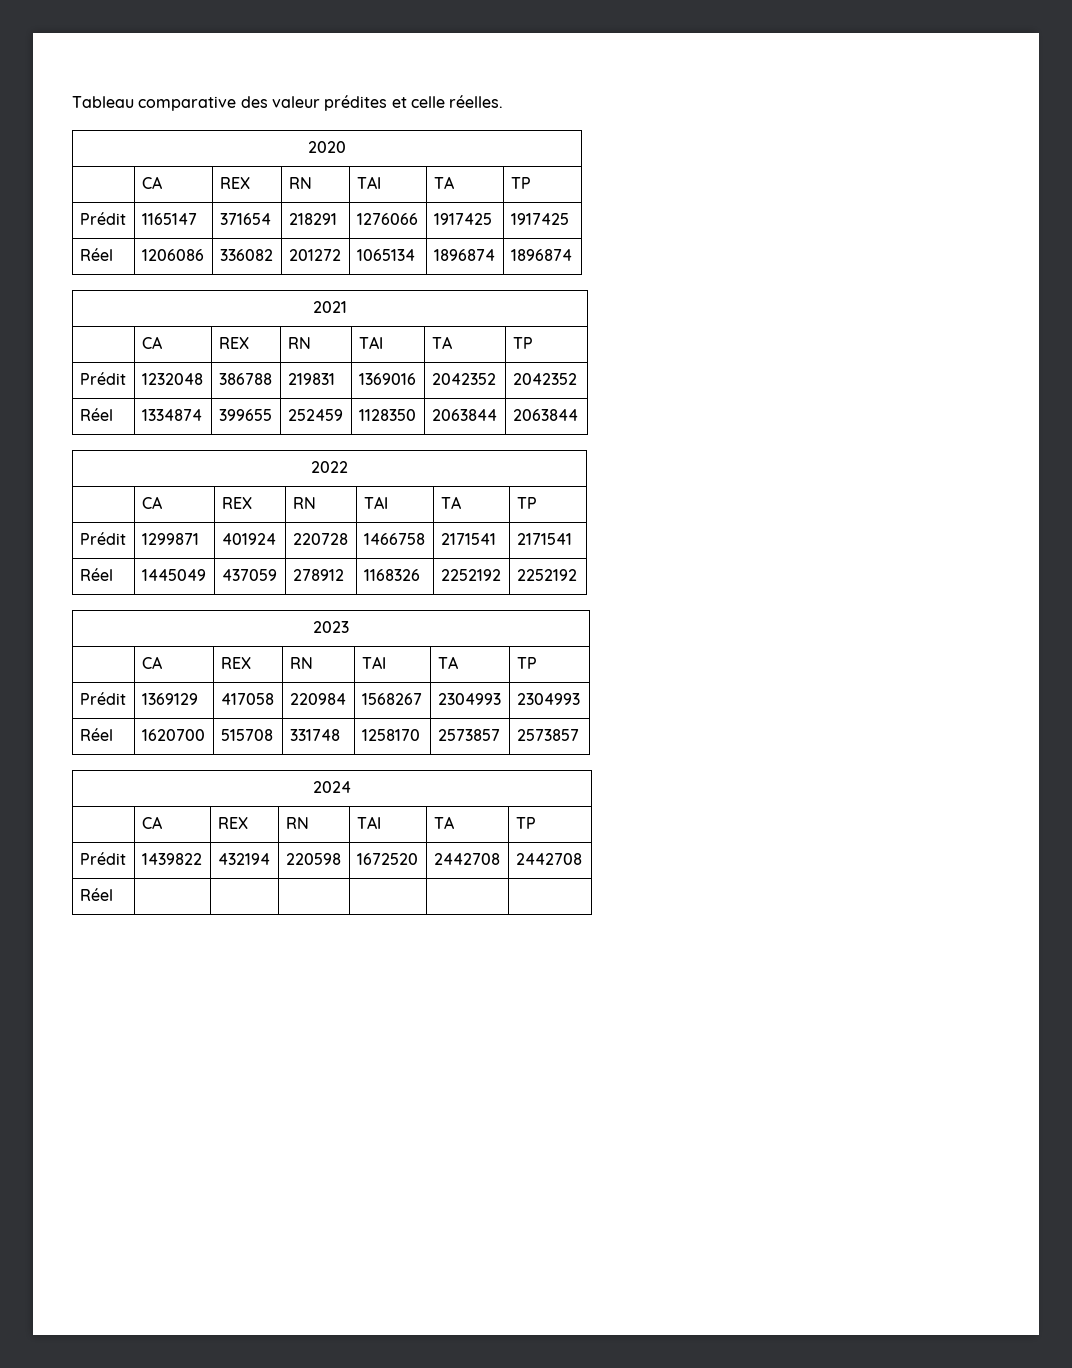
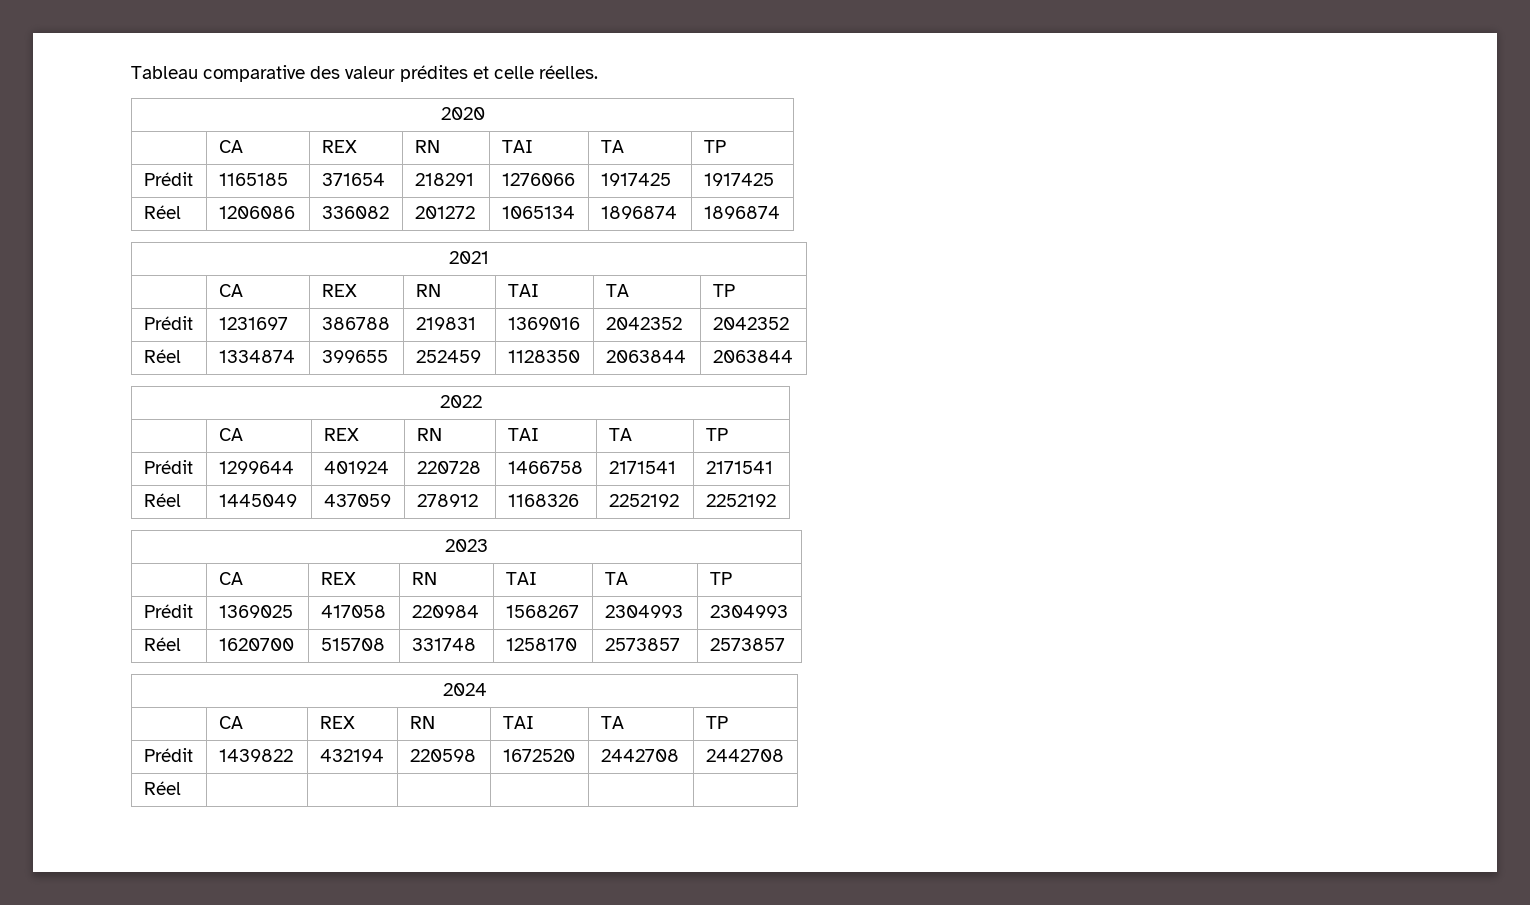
- Prédit | 1165147 | 371654 | 218291 | 1276066 | 1917425 | 1917425
+ Prédit | 1165185 | 371654 | 218291 | 1276066 | 1917425 | 1917425
- Prédit | 1232048 | 386788 | 219831 | 1369016 | 2042352 | 2042352
+ Prédit | 1231697 | 386788 | 219831 | 1369016 | 2042352 | 2042352
- Prédit | 1299871 | 401924 | 220728 | 1466758 | 2171541 | 2171541
+ Prédit | 1299644 | 401924 | 220728 | 1466758 | 2171541 | 2171541
- Prédit | 1369129 | 417058 | 220984 | 1568267 | 2304993 | 2304993
+ Prédit | 1369025 | 417058 | 220984 | 1568267 | 2304993 | 2304993

